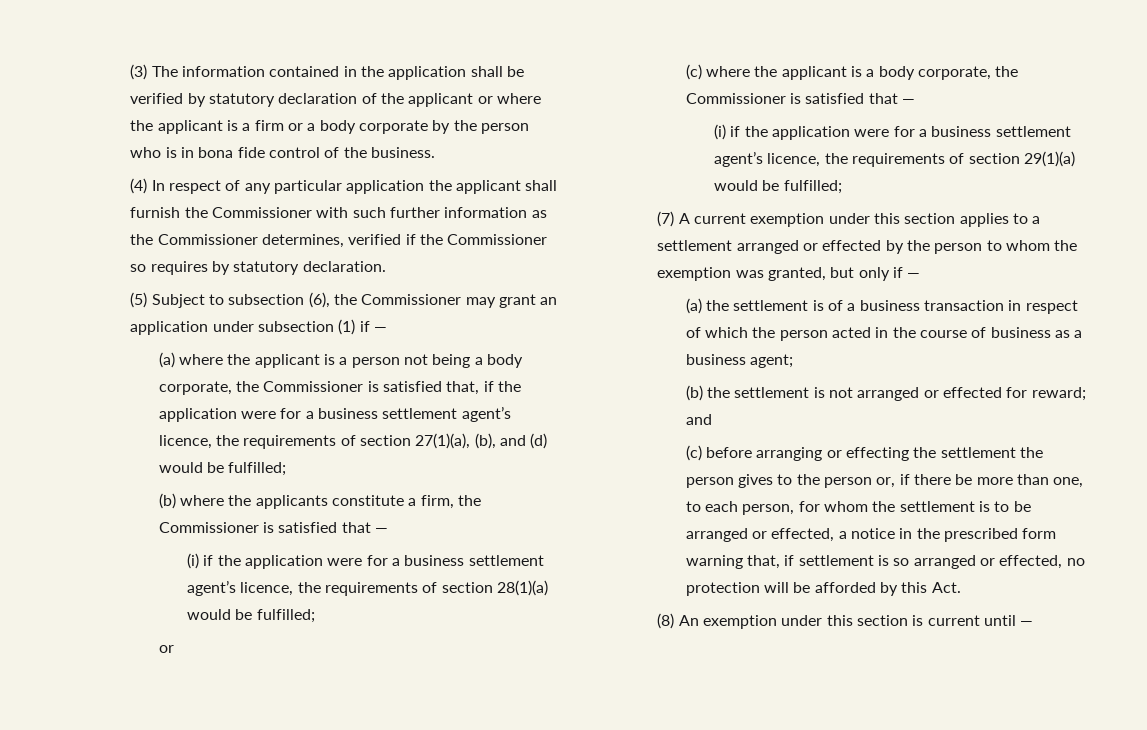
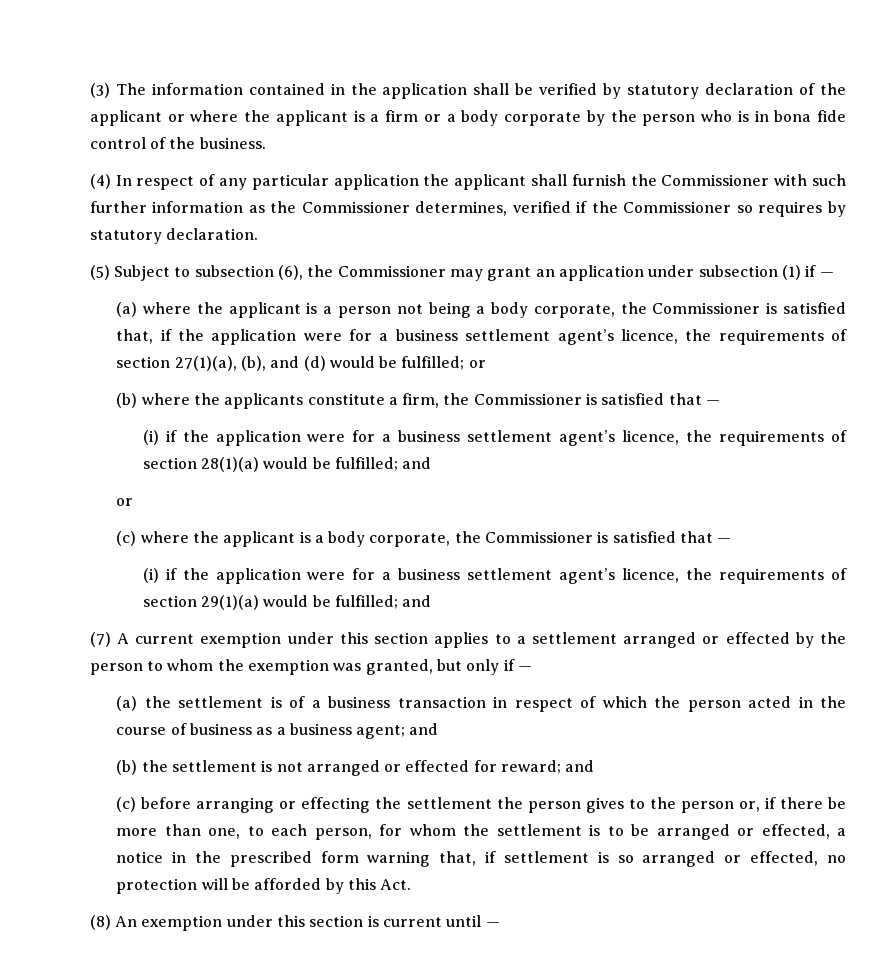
- (a) where the applicant is a person not being a body corporate, the Commissioner is satisfied that, if the application were for a business settlement agent’s licence, the requirements of section 27(1)(a), (b), and (d) would be fulfilled;
+ (a) where the applicant is a person not being a body corporate, the Commissioner is satisfied that, if the application were for a business settlement agent’s licence, the requirements of section 27(1)(a), (b), and (d) would be fulfilled; or
- (i) if the application were for a business settlement agent’s licence, the requirements of section 28(1)(a) would be fulfilled;
+ (i) if the application were for a business settlement agent’s licence, the requirements of section 28(1)(a) would be fulfilled; and
- (i) if the application were for a business settlement agent’s licence, the requirements of section 29(1)(a) would be fulfilled;
+ (i) if the application were for a business settlement agent’s licence, the requirements of section 29(1)(a) would be fulfilled; and
- (a) the settlement is of a business transaction in respect of which the person acted in the course of business as a business agent;
+ (a) the settlement is of a business transaction in respect of which the person acted in the course of business as a business agent; and

